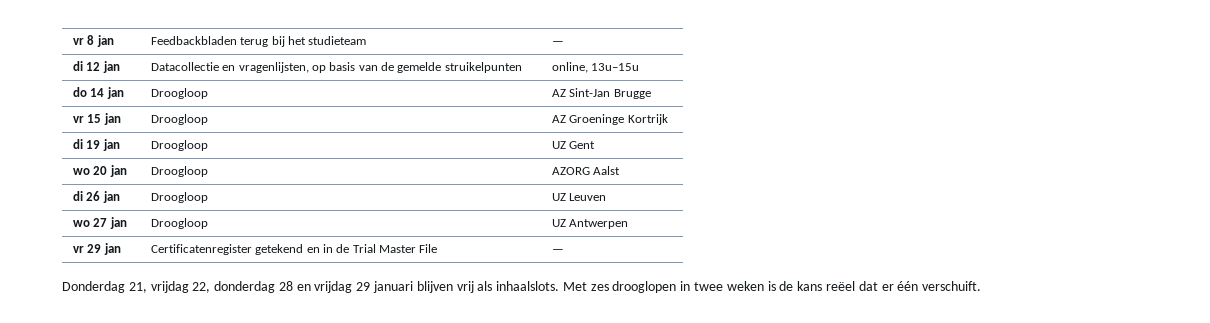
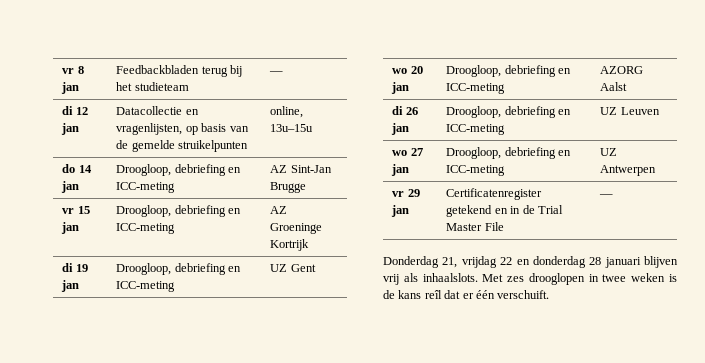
- do 14 jan | Droogloop | AZ Sint-Jan Brugge
+ do 14 jan | Droogloop, debriefing en ICC-meting | AZ Sint-Jan Brugge
- vr 15 jan | Droogloop | AZ Groeninge Kortrijk
+ vr 15 jan | Droogloop, debriefing en ICC-meting | AZ Groeninge Kortrijk
- di 19 jan | Droogloop | UZ Gent
+ di 19 jan | Droogloop, debriefing en ICC-meting | UZ Gent
- wo 20 jan | Droogloop | AZORG Aalst
+ wo 20 jan | Droogloop, debriefing en ICC-meting | AZORG Aalst
- di 26 jan | Droogloop | UZ Leuven
+ di 26 jan | Droogloop, debriefing en ICC-meting | UZ Leuven
- wo 27 jan | Droogloop | UZ Antwerpen
+ wo 27 jan | Droogloop, debriefing en ICC-meting | UZ Antwerpen
- Donderdag 21, vrijdag 22, donderdag 28 en vrijdag 29 januari blijven vrij als inhaalslots.
+ Donderdag 21, vrijdag 22 en donderdag 28 januari blijven vrij als inhaalslots.
- Met zes drooglopen in twee weken is de kans reëel dat er één verschuift.
+ Met zes drooglopen in twee weken is de kans reîl dat er één verschuift.

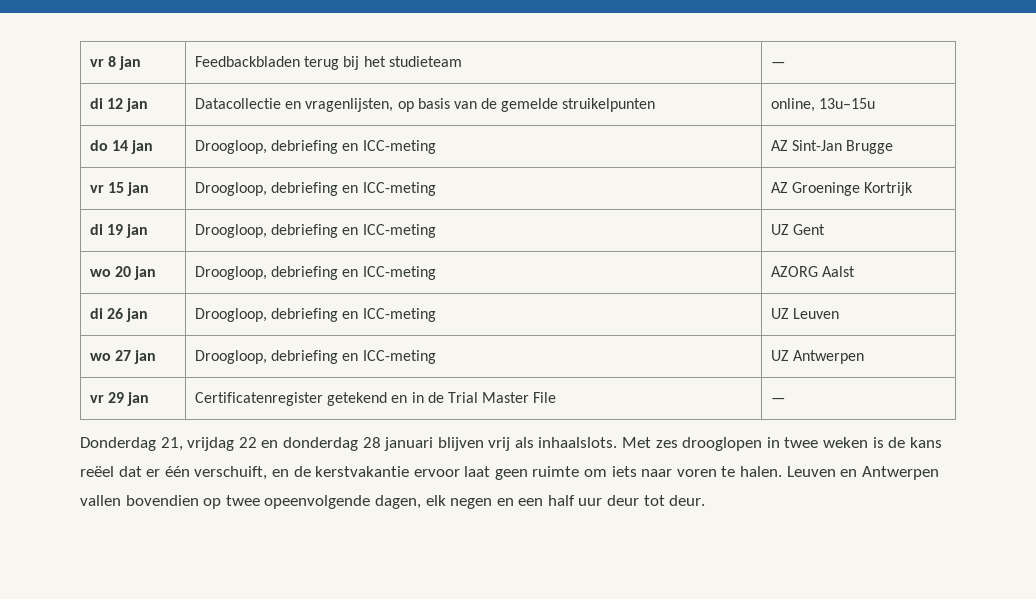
- Met zes drooglopen in twee weken is de kans reîl dat er één verschuift.
+ Met zes drooglopen in twee weken is de kans reëel dat er één verschuift, en de kerstvakantie ervoor laat geen ruimte om iets naar voren te halen. Leuven en Antwerpen vallen bovendien op twee opeenvolgende dagen, elk negen en een half uur deur tot deur.

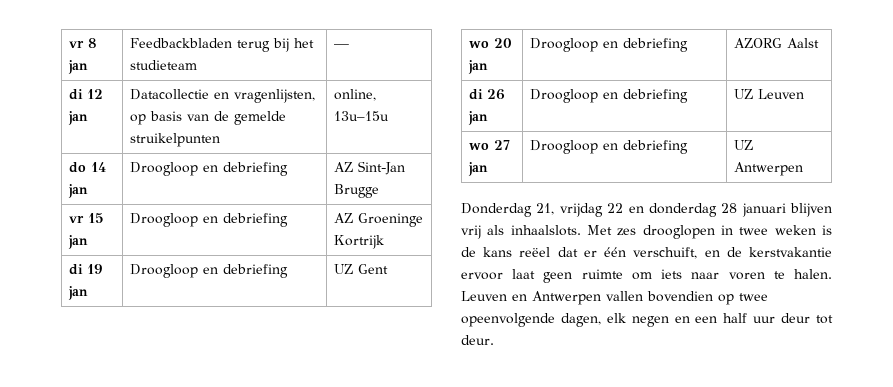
- do 14 jan | Droogloop, debriefing en ICC-meting | AZ Sint-Jan Brugge
+ do 14 jan | Droogloop en debriefing | AZ Sint-Jan Brugge
- vr 15 jan | Droogloop, debriefing en ICC-meting | AZ Groeninge Kortrijk
+ vr 15 jan | Droogloop en debriefing | AZ Groeninge Kortrijk
- di 19 jan | Droogloop, debriefing en ICC-meting | UZ Gent
+ di 19 jan | Droogloop en debriefing | UZ Gent
- wo 20 jan | Droogloop, debriefing en ICC-meting | AZORG Aalst
+ wo 20 jan | Droogloop en debriefing | AZORG Aalst
- di 26 jan | Droogloop, debriefing en ICC-meting | UZ Leuven
+ di 26 jan | Droogloop en debriefing | UZ Leuven
- wo 27 jan | Droogloop, debriefing en ICC-meting | UZ Antwerpen
+ wo 27 jan | Droogloop en debriefing | UZ Antwerpen
- vr 29 jan | Certificatenregister getekend en in de Trial Master File | —

